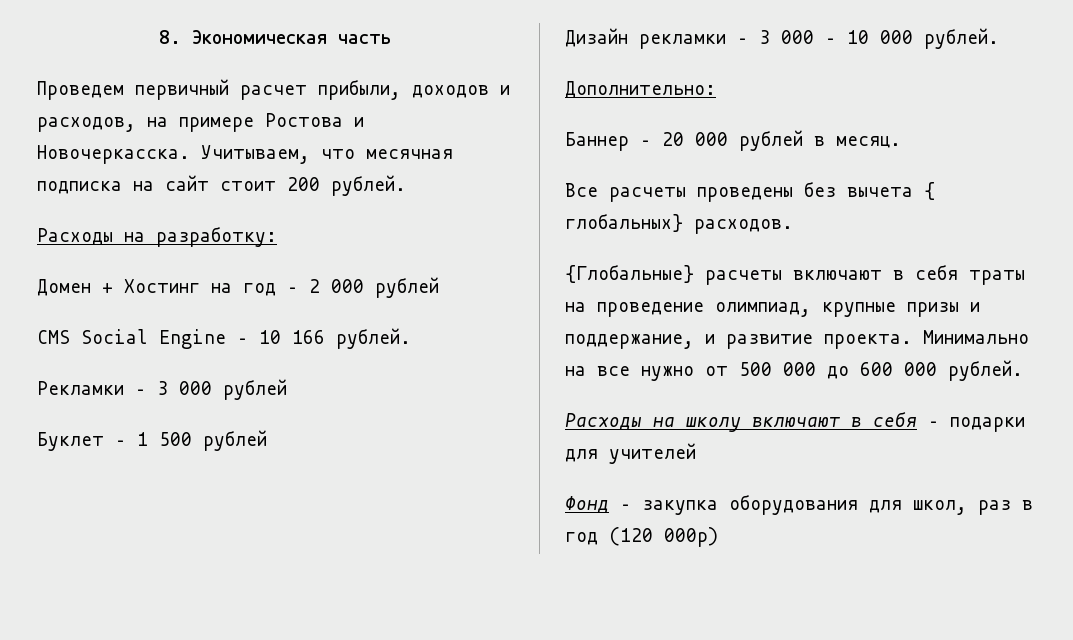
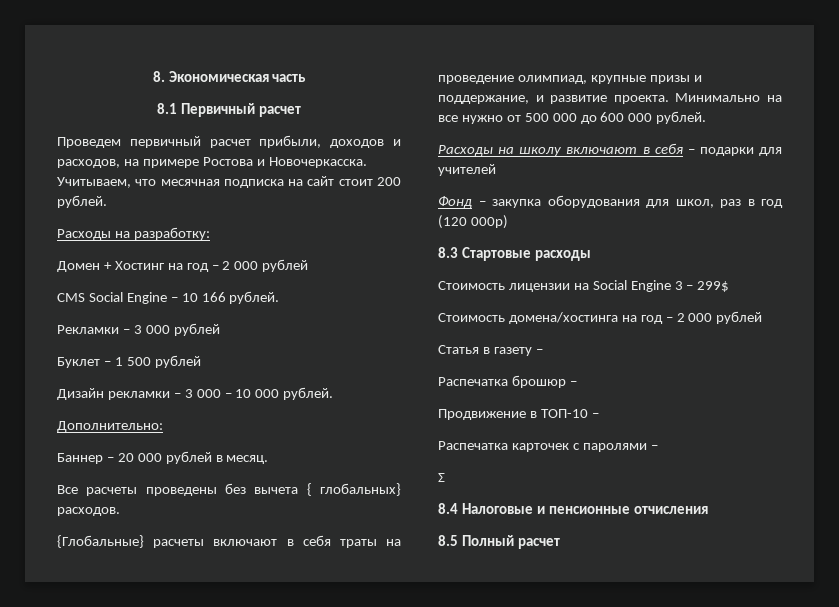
+ 8.1 Первичный расчет
+ 8.3 Стартовые расходы
+ Стоимость лицензии на Social Engine 3 – 299$
+ Стоимость домена/хостинга на год – 2 000 рублей
+ Статья в газету –
+ Распечатка брошюр –
+ Продвижение в ТОП-10 –
+ Распечатка карточек с паролями –
+ Σ
+ 8.4 Налоговые и пенсионные отчисления
+ 8.5 Полный расчет

